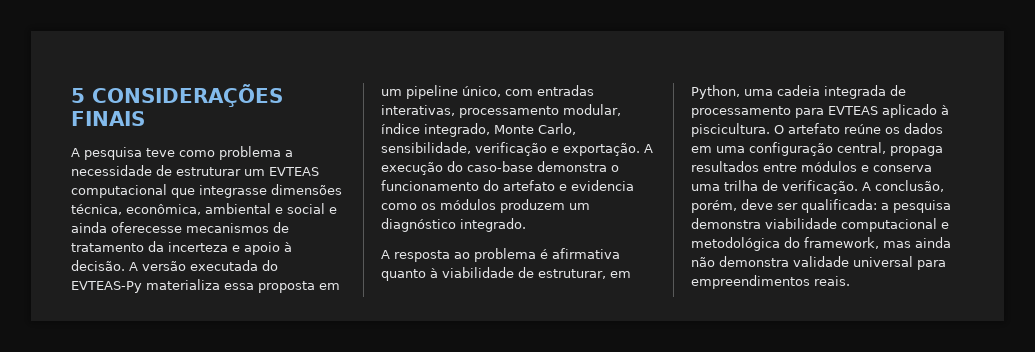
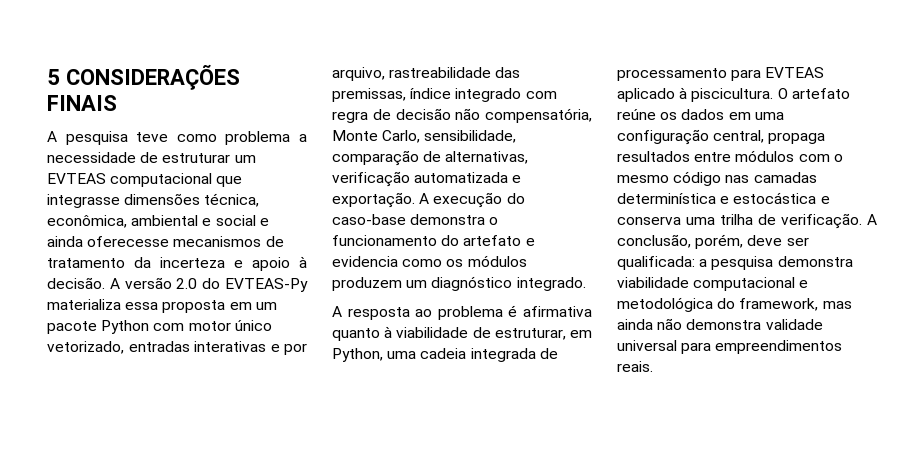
- A versão executada do EVTEAS-Py materializa essa proposta em um pipeline único, com entradas interativas, processamento modular, índice integrado, Monte Carlo, sensibilidade, verificação e exportação.
+ A versão 2.0 do EVTEAS-Py materializa essa proposta em um pacote Python com motor único vetorizado, entradas interativas e por arquivo, rastreabilidade das premissas, índice integrado com regra de decisão não compensatória, Monte Carlo, sensibilidade, comparação de alternativas, verificação automatizada e exportação.
- O artefato reúne os dados em uma configuração central, propaga resultados entre módulos e conserva uma trilha de verificação.
+ O artefato reúne os dados em uma configuração central, propaga resultados entre módulos com o mesmo código nas camadas determinística e estocástica e conserva uma trilha de verificação.

